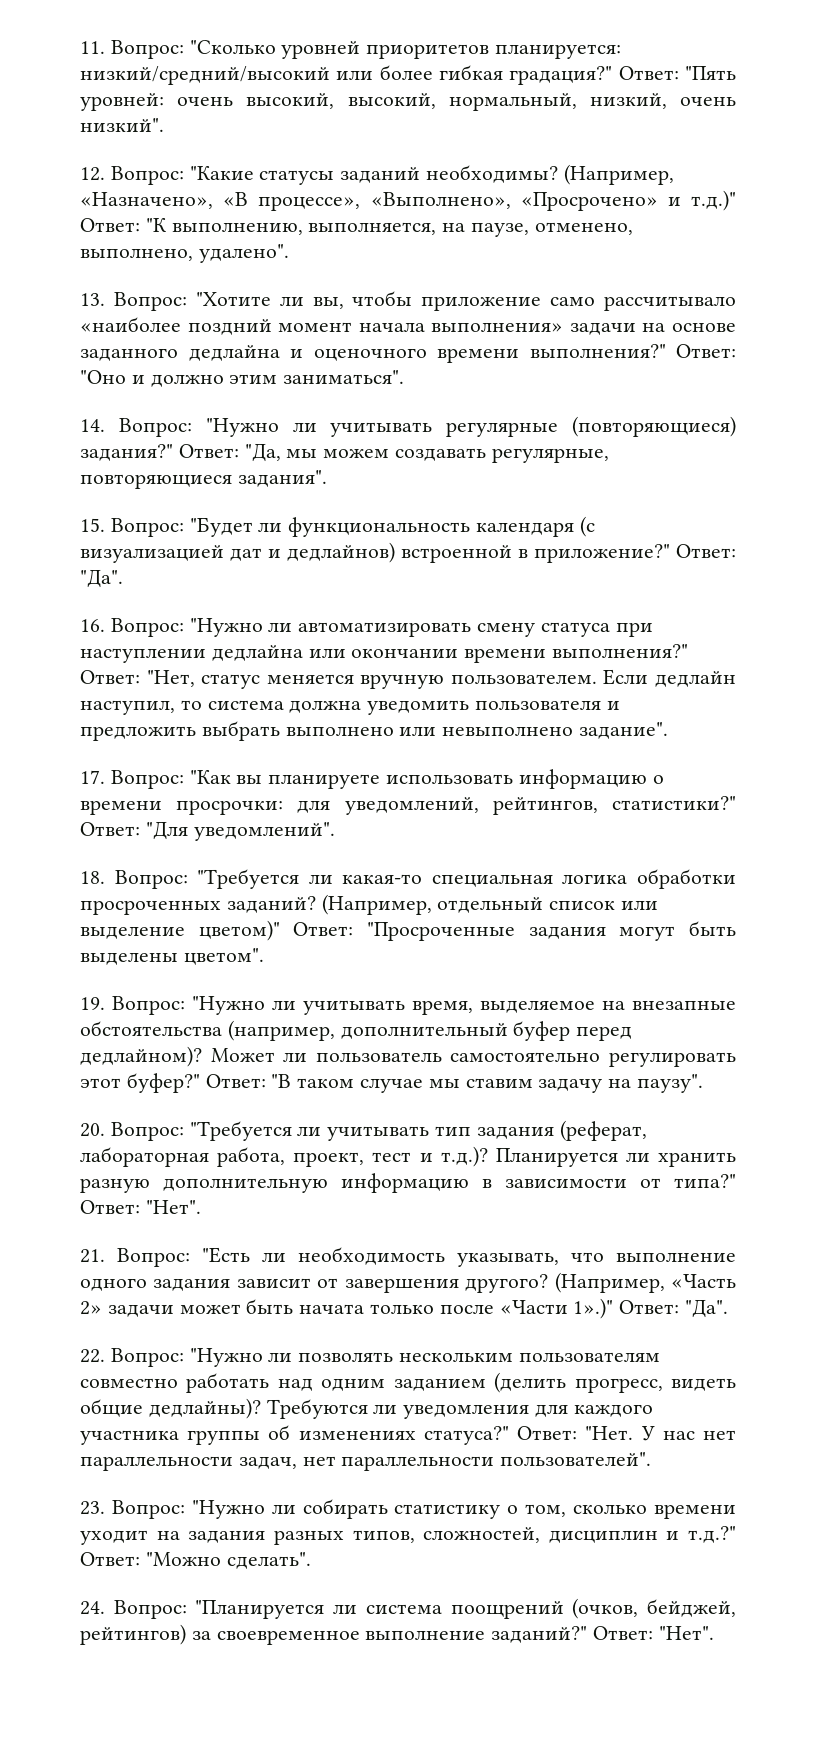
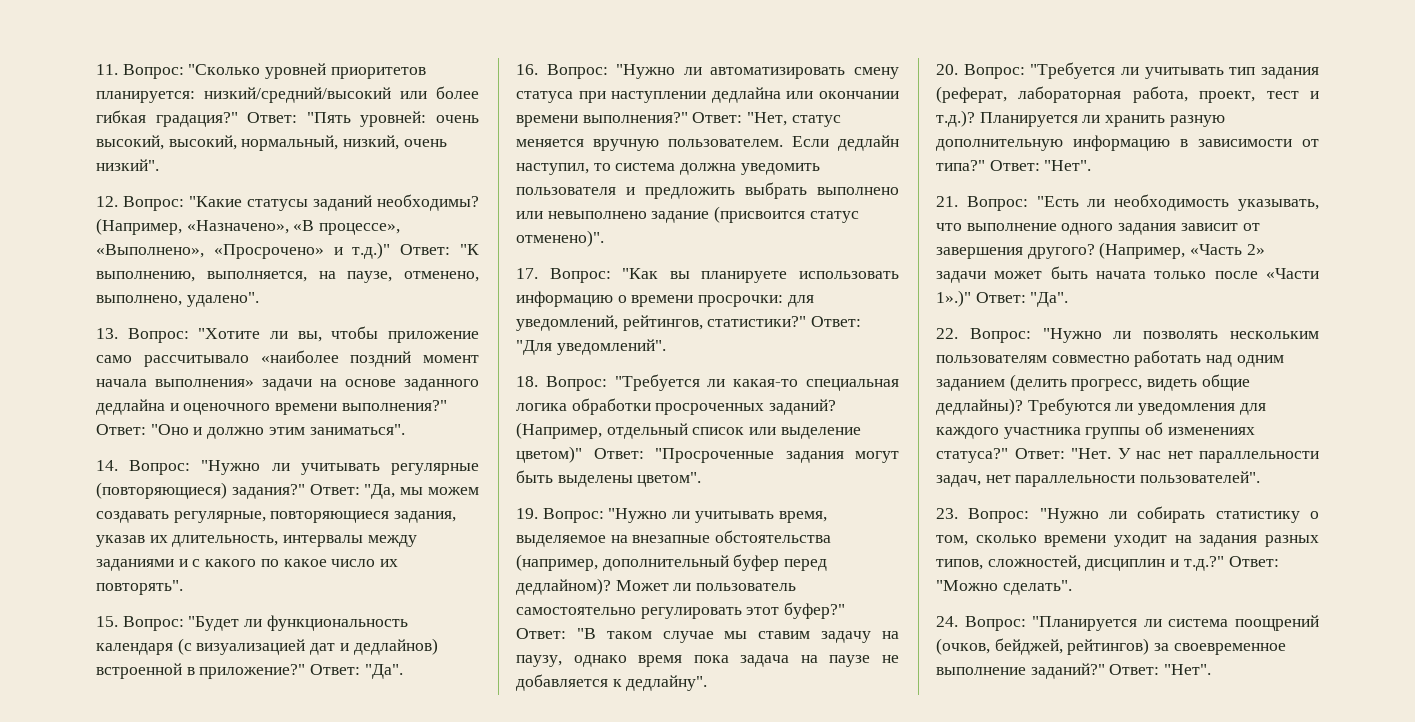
- Ответ: "Да, мы можем создавать регулярные, повторяющиеся задания".
+ Ответ: "Да, мы можем создавать регулярные, повторяющиеся задания, указав их длительность, интервалы между заданиями и с какого по какое число их повторять".
- Если дедлайн наступил, то система должна уведомить пользователя и предложить выбрать выполнено или невыполнено задание".
+ Если дедлайн наступил, то система должна уведомить пользователя и предложить выбрать выполнено или невыполнено задание (присвоится статус отменено)".
- Ответ: "В таком случае мы ставим задачу на паузу".
+ Ответ: "В таком случае мы ставим задачу на паузу, однако время пока задача на паузе не добавляется к дедлайну".

